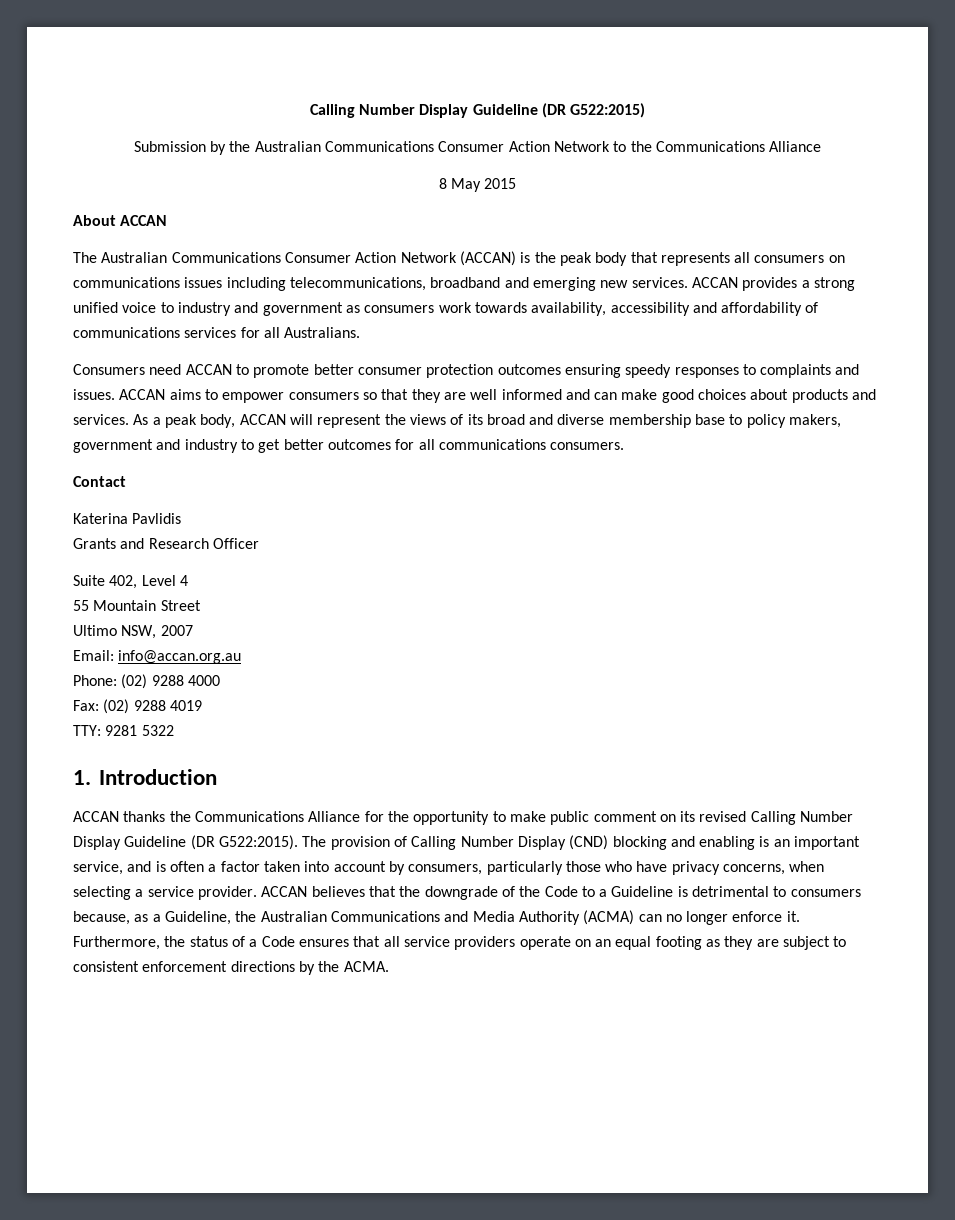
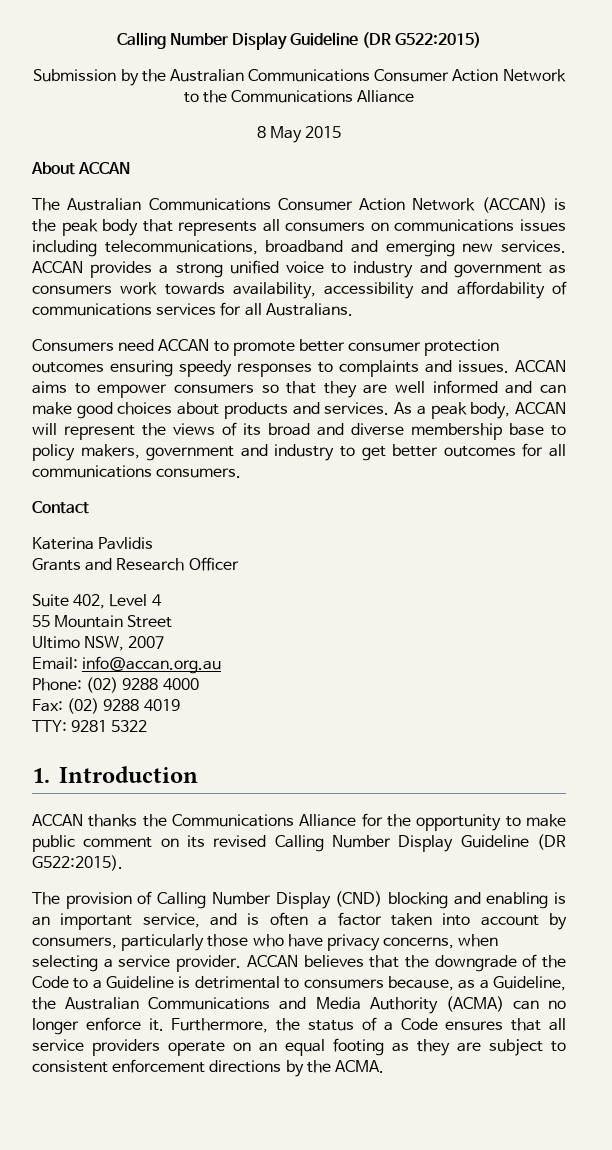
- ACCAN thanks the Communications Alliance for the opportunity to make public comment on its revised Calling Number Display Guideline (DR G522:2015). The provision of Calling Number Display (CND) blocking and enabling is an important service, and is often a factor taken into account by consumers, particularly those who have privacy concerns, when selecting a service provider.
+ ACCAN thanks the Communications Alliance for the opportunity to make public comment on its revised Calling Number Display Guideline (DR G522:2015).
+ The provision of Calling Number Display (CND) blocking and enabling is an important service, and is often a factor taken into account by consumers, particularly those who have privacy concerns, when selecting a service provider.

